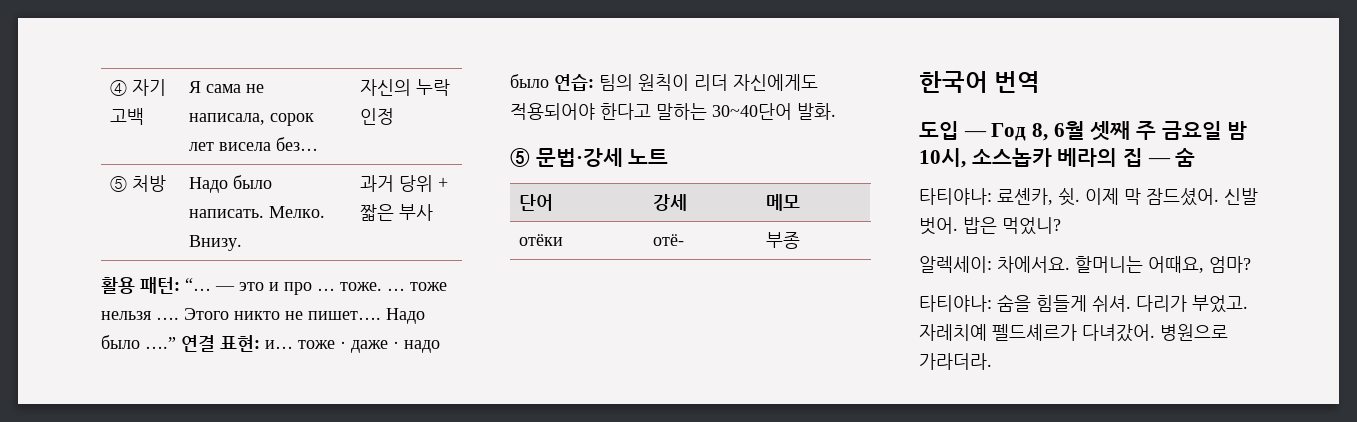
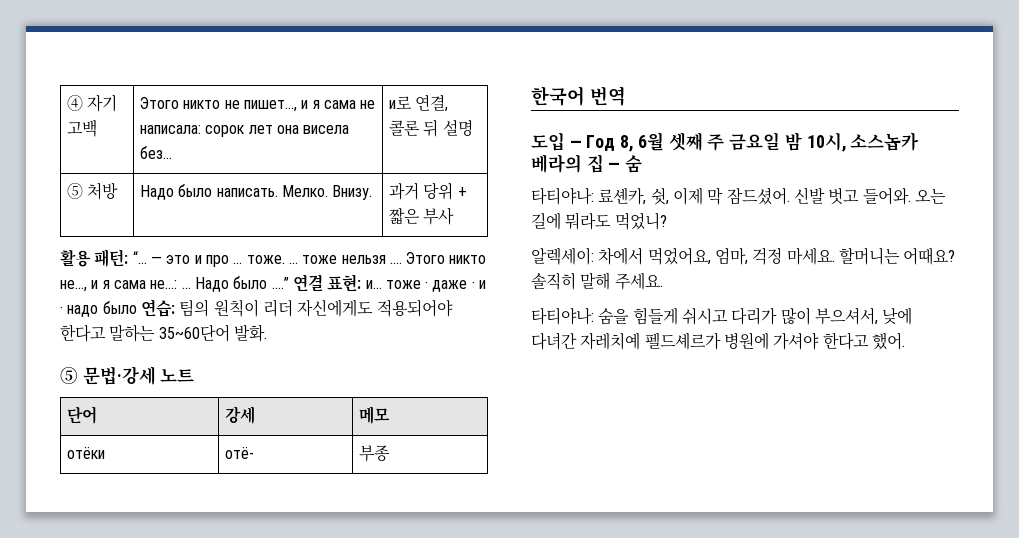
- ④ 자기 고백 | Я сама не написала, сорок лет висела без… | 자신의 누락 인정
+ ④ 자기 고백 | Этого никто не пишет…, и я сама не написала: сорок лет она висела без… | и로 연결, 콜론 뒤 설명
- Этого никто не пишет….
+ Этого никто не…, и я сама не…: …
- 연결 표현: и… тоже · даже · надо было 연습: 팀의 원칙이 리더 자신에게도 적용되어야 한다고 말하는 30~40단어 발화.
+ 연결 표현: и… тоже · даже · и · надо было 연습: 팀의 원칙이 리더 자신에게도 적용되어야 한다고 말하는 35~60단어 발화.
- 타티야나: 료셴카, 쉿. 이제 막 잠드셨어.
+ 타티야나: 료셴카, 쉿, 이제 막 잠드셨어.
- 신발 벗어. 밥은 먹었니?
- 알렉세이: 차에서요. 할머니는 어때요, 엄마?
- 타티야나: 숨을 힘들게 쉬셔. 다리가 부었고. 자레치예 펠드셰르가 다녀갔어. 병원으로 가라더라.
+ 신발 벗고 들어와. 오는 길에 뭐라도 먹었니?
+ 알렉세이: 차에서 먹었어요, 엄마, 걱정 마세요. 할머니는 어때요? 솔직히 말해 주세요.
+ 타티야나: 숨을 힘들게 쉬시고 다리가 많이 부으셔서, 낮에 다녀간 자레치예 펠드셰르가 병원에 가셔야 한다고 했어.

